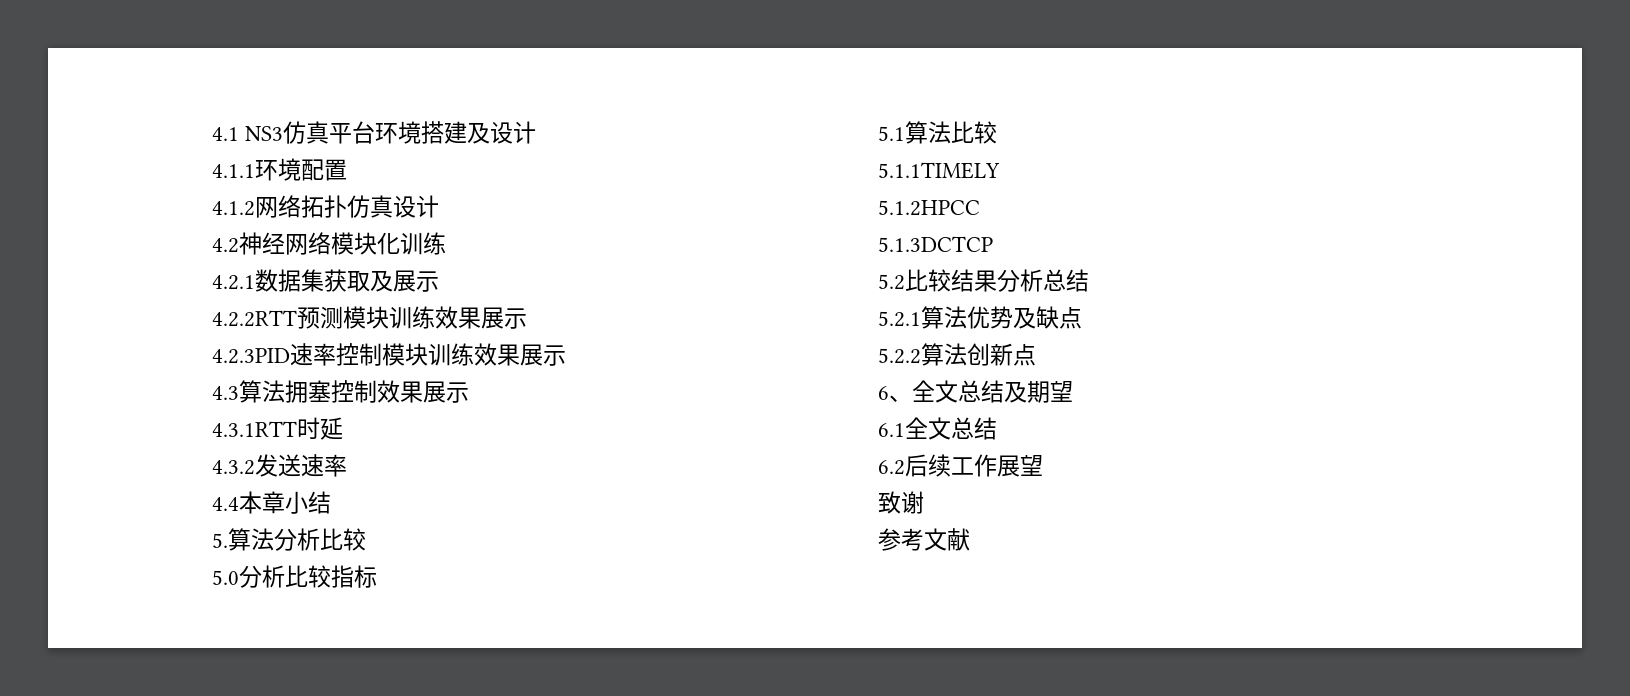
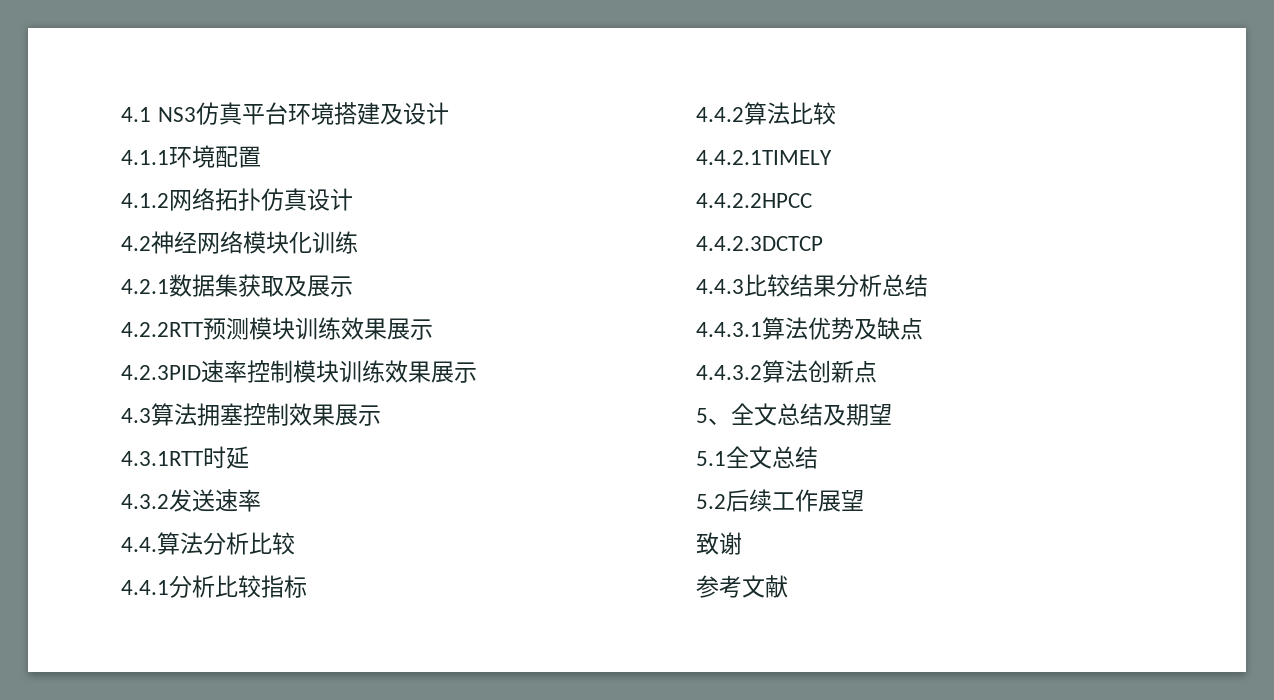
- 4.4本章小结
- 5.算法分析比较
+ 4.4.算法分析比较
- 5.0分析比较指标
+ 4.4.1分析比较指标
- 5.1算法比较
+ 4.4.2算法比较
- 5.1.1TIMELY
- 5.1.2HPCC
- 5.1.3DCTCP
- 5.2比较结果分析总结
+ 4.4.2.1TIMELY
+ 4.4.2.2HPCC
+ 4.4.2.3DCTCP
+ 4.4.3比较结果分析总结
- 5.2.1算法优势及缺点
+ 4.4.3.1算法优势及缺点
- 5.2.2算法创新点
+ 4.4.3.2算法创新点
- 6、全文总结及期望
+ 5、全文总结及期望
- 6.1全文总结
+ 5.1全文总结
- 6.2后续工作展望
+ 5.2后续工作展望

